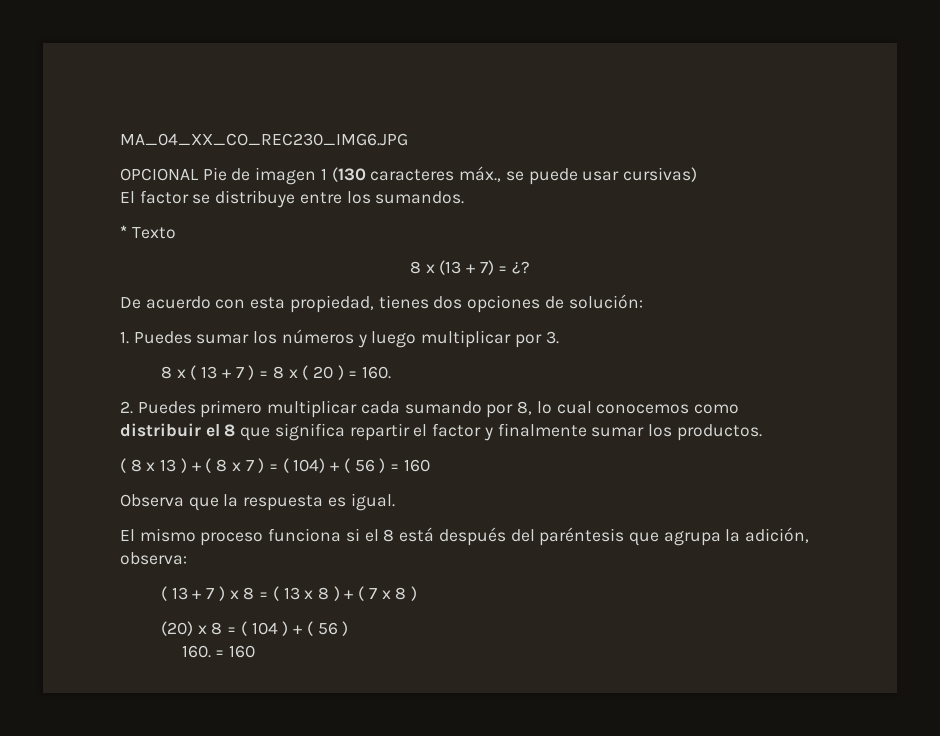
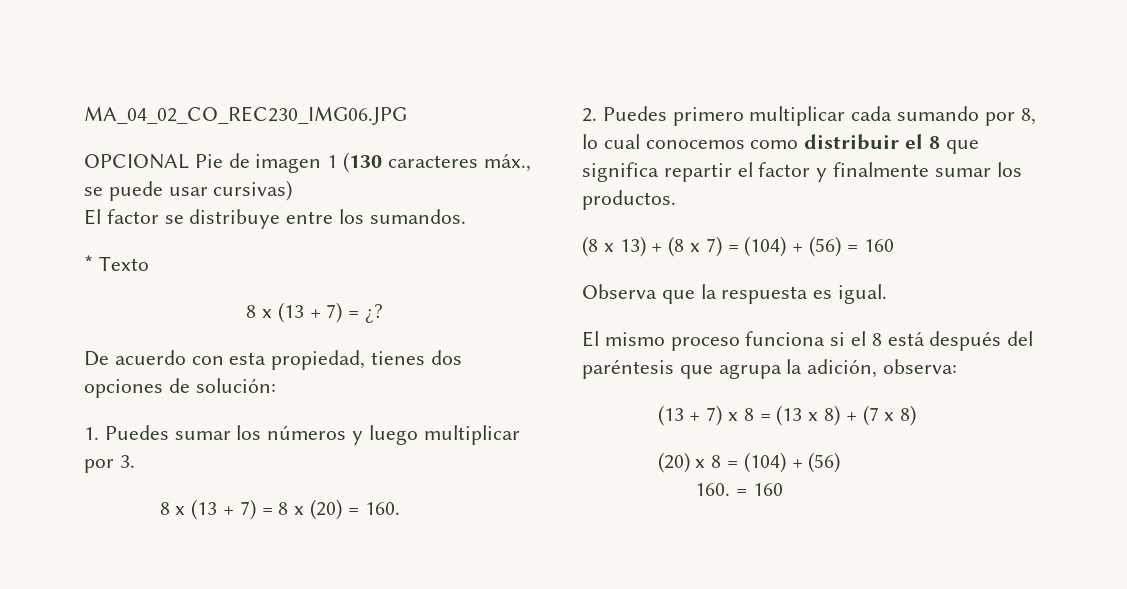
- MA_04_XX_CO_REC230_IMG6.JPG
+ MA_04_02_CO_REC230_IMG06.JPG
- 8 x ( 13 + 7 ) = 8 x ( 20 ) = 160.
+ 8 x (13 + 7) = 8 x (20) = 160.
- ( 8 x 13 ) + ( 8 x 7 ) = ( 104) + ( 56 ) = 160
+ (8 x 13) + (8 x 7) = (104) + (56) = 160
- ( 13 + 7 ) x 8 = ( 13 x 8 ) + ( 7 x 8 )
- (20) x 8 = ( 104 ) + ( 56 )
+ (13 + 7) x 8 = (13 x 8) + (7 x 8)
+ (20) x 8 = (104) + (56)

